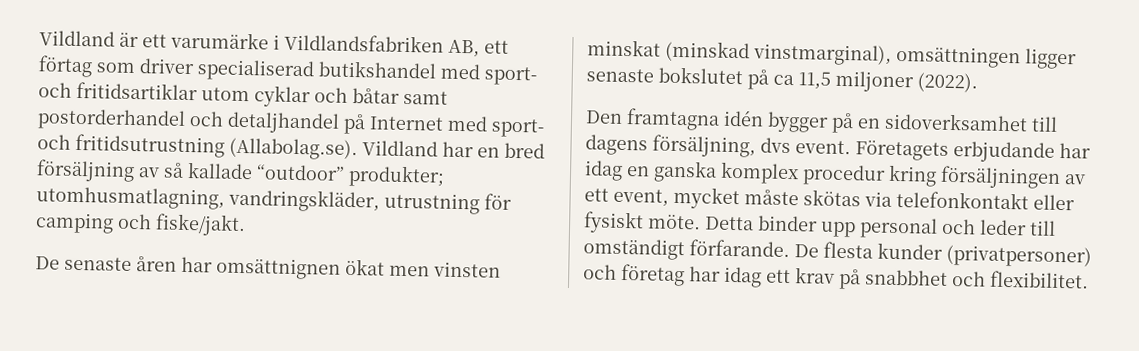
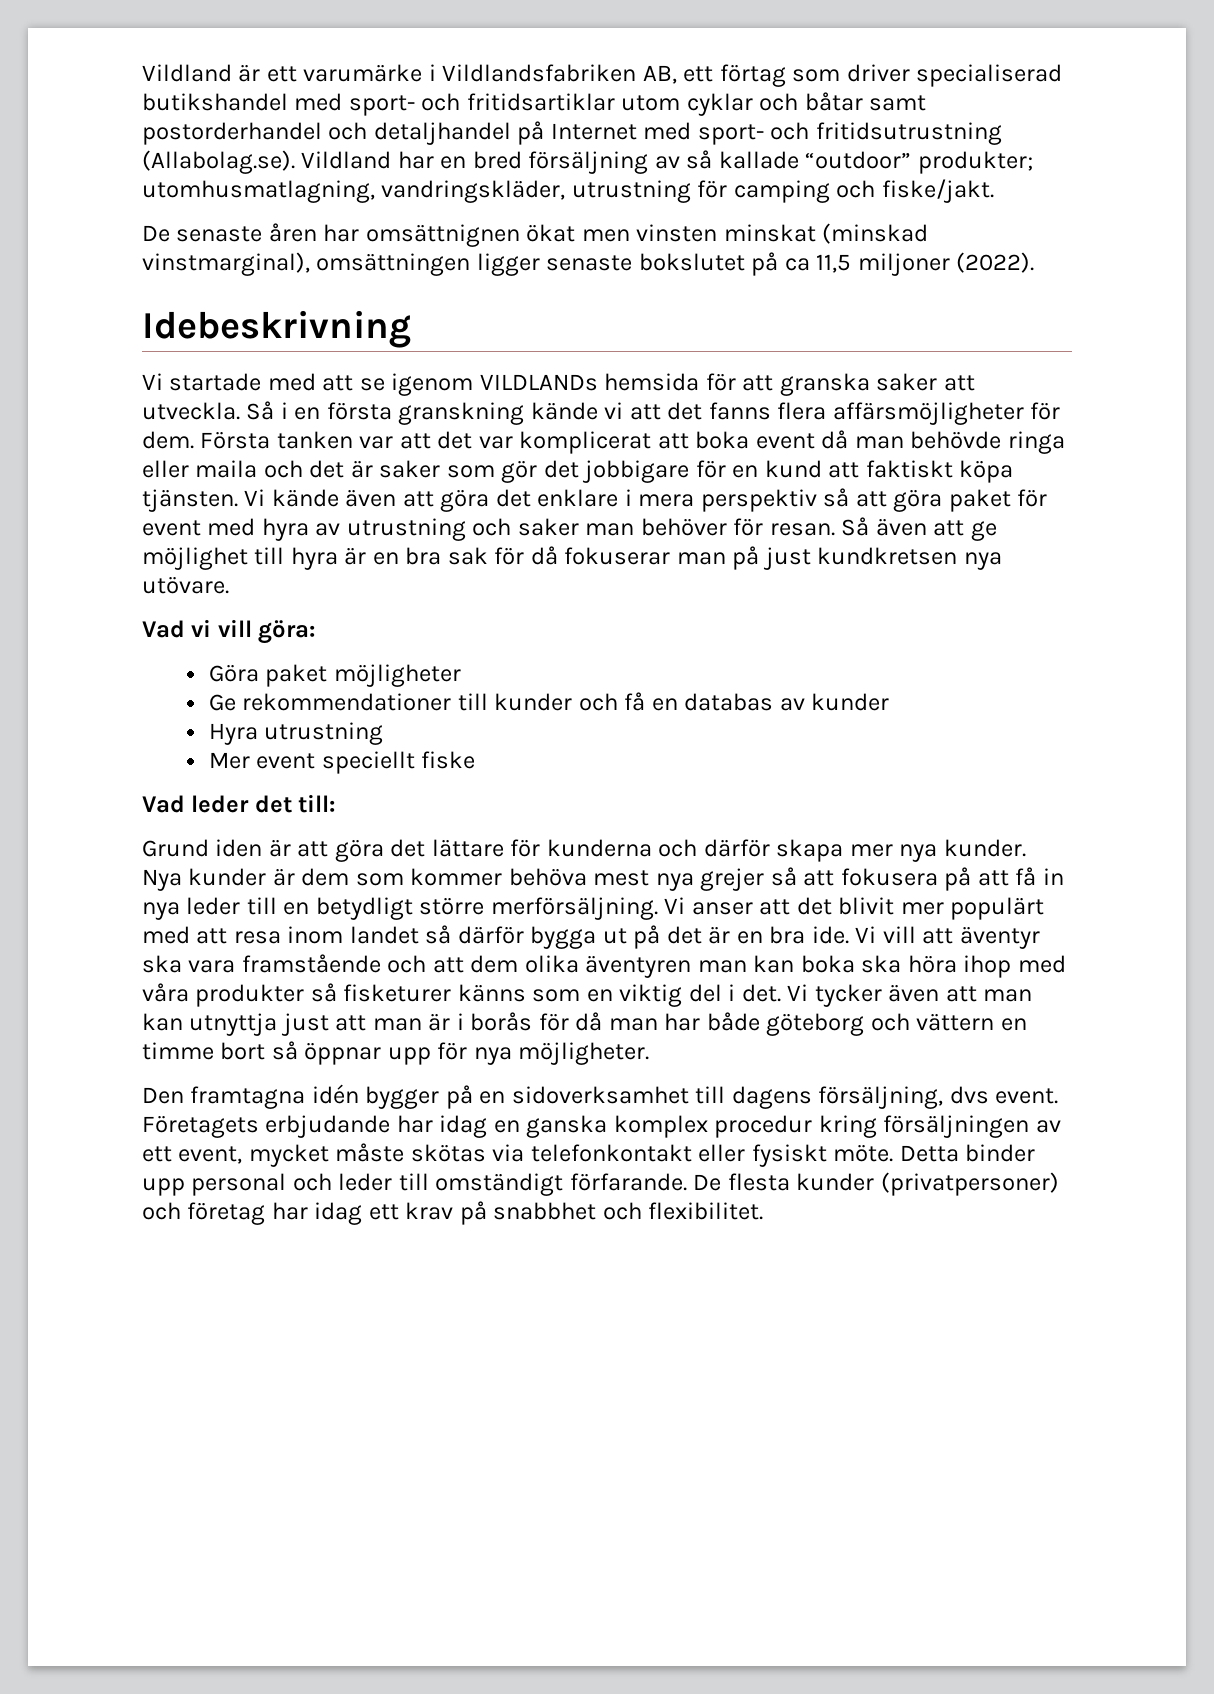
+ Idebeskrivning
+ Vi startade med att se igenom VILDLANDs hemsida för att granska saker att utveckla. Så i en första granskning kände vi att det fanns flera affärsmöjligheter för dem. Första tanken var att det var komplicerat att boka event då man behövde ringa eller maila och det är saker som gör det jobbigare för en kund att faktiskt köpa tjänsten. Vi kände även att göra det enklare i mera perspektiv så att göra paket för event med hyra av utrustning och saker man behöver för resan. Så även att ge möjlighet till hyra är en bra sak för då fokuserar man på just kundkretsen nya utövare.
+ Vad vi vill göra:
+ Göra paket möjligheter
+ Ge rekommendationer till kunder och få en databas av kunder
+ Hyra utrustning
+ Mer event speciellt fiske
+ Vad leder det till:
+ Grund iden är att göra det lättare för kunderna och därför skapa mer nya kunder. Nya kunder är dem som kommer behöva mest nya grejer så att fokusera på att få in nya leder till en betydligt större merförsäljning. Vi anser att det blivit mer populärt med att resa inom landet så därför bygga ut på det är en bra ide. Vi vill att äventyr ska vara framstående och att dem olika äventyren man kan boka ska höra ihop med våra produkter så fisketurer känns som en viktig del i det. Vi tycker även att man kan utnyttja just att man är i borås för då man har både göteborg och vättern en timme bort så öppnar upp för nya möjligheter.

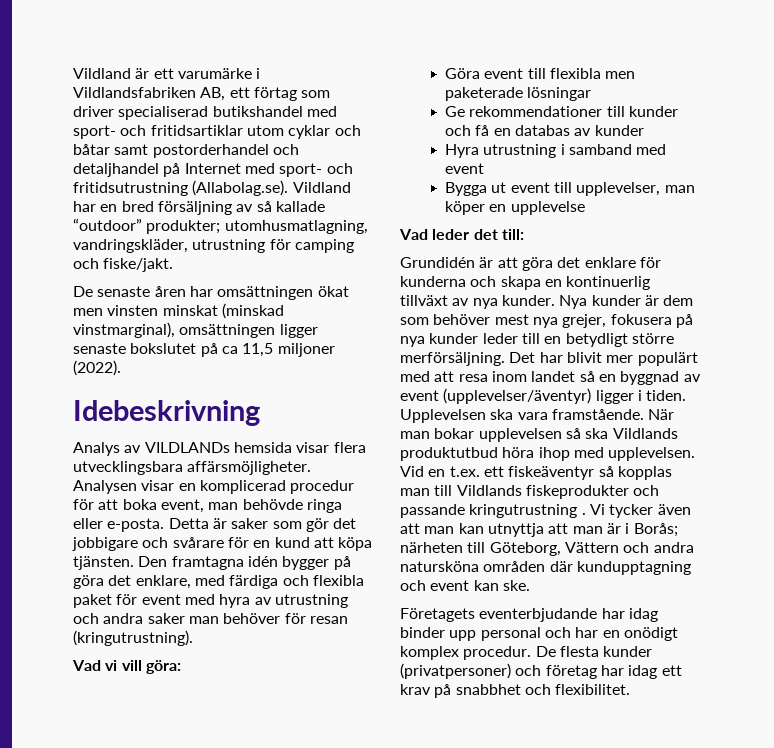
- De senaste åren har omsättnignen ökat men vinsten minskat (minskad vinstmarginal), omsättningen ligger senaste bokslutet på ca 11,5 miljoner (2022).
+ De senaste åren har omsättningen ökat men vinsten minskat (minskad vinstmarginal), omsättningen ligger senaste bokslutet på ca 11,5 miljoner (2022).
- Vi startade med att se igenom VILDLANDs hemsida för att granska saker att utveckla. Så i en första granskning kände vi att det fanns flera affärsmöjligheter för dem. Första tanken var att det var komplicerat att boka event då man behövde ringa eller maila och det är saker som gör det jobbigare för en kund att faktiskt köpa tjänsten.
+ Analys av VILDLANDs hemsida visar flera utvecklingsbara affärsmöjligheter. Analysen visar en komplicerad procedur för att boka event, man behövde ringa eller e-posta. Detta är saker som gör det jobbigare och svårare för en kund att köpa tjänsten.
- Vi kände även att göra det enklare i mera perspektiv så att göra paket för event med hyra av utrustning och saker man behöver för resan. Så även att ge möjlighet till hyra är en bra sak för då fokuserar man på just kundkretsen nya utövare.
+ Den framtagna idén bygger på göra det enklare, med färdiga och flexibla paket för event med hyra av utrustning och andra saker man behöver för resan (kringutrustning).
- Göra paket möjligheter
+ Göra event till flexibla men paketerade lösningar
- Hyra utrustning
- Mer event speciellt fiske
+ Hyra utrustning i samband med event
+ Bygga ut event till upplevelser, man köper en upplevelse
- Grund iden är att göra det lättare för kunderna och därför skapa mer nya kunder.
+ Grundidén är att göra det enklare för kunderna och skapa en kontinuerlig tillväxt av nya kunder.
- Nya kunder är dem som kommer behöva mest nya grejer så att fokusera på att få in nya leder till en betydligt större merförsäljning.
+ Nya kunder är dem som behöver mest nya grejer, fokusera på nya kunder leder till en betydligt större merförsäljning.
- Vi anser att det blivit mer populärt med att resa inom landet så därför bygga ut på det är en bra ide. Vi vill att äventyr ska vara framstående och att dem olika äventyren man kan boka ska höra ihop med våra produkter så fisketurer känns som en viktig del i det.
+ Det har blivit mer populärt med att resa inom landet så en byggnad av event (upplevelser/äventyr) ligger i tiden. Upplevelsen ska vara framstående. När man bokar upplevelsen så ska Vildlands produktutbud höra ihop med upplevelsen. Vid en t.ex. ett fiskeäventyr så kopplas man till Vildlands fiskeprodukter och passande kringutrustning .
- Vi tycker även att man kan utnyttja just att man är i borås för då man har både göteborg och vättern en timme bort så öppnar upp för nya möjligheter.
- Den framtagna idén bygger på en sidoverksamhet till dagens försäljning, dvs event. Företagets erbjudande har idag en ganska komplex procedur kring försäljningen av ett event, mycket måste skötas via telefonkontakt eller fysiskt möte. Detta binder upp personal och leder till omständigt förfarande.
+ Vi tycker även att man kan utnyttja att man är i Borås; närheten till Göteborg, Vättern och andra natursköna områden där kundupptagning och event kan ske.
+ Företagets eventerbjudande har idag binder upp personal och har en onödigt komplex procedur.

